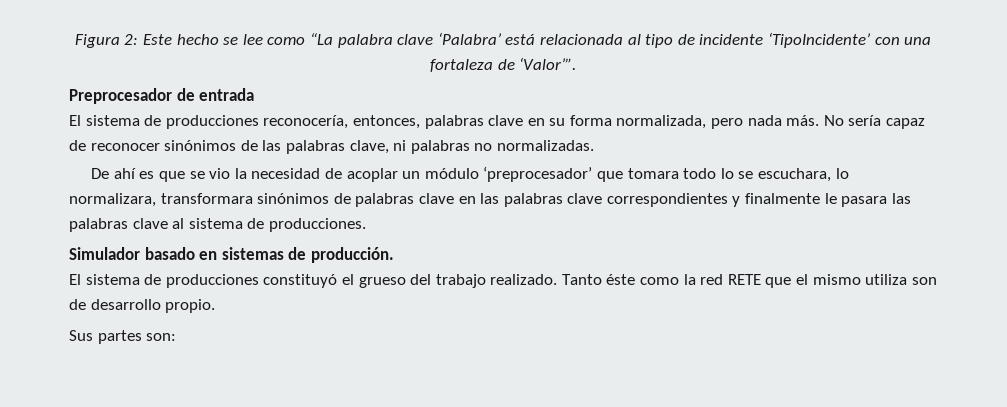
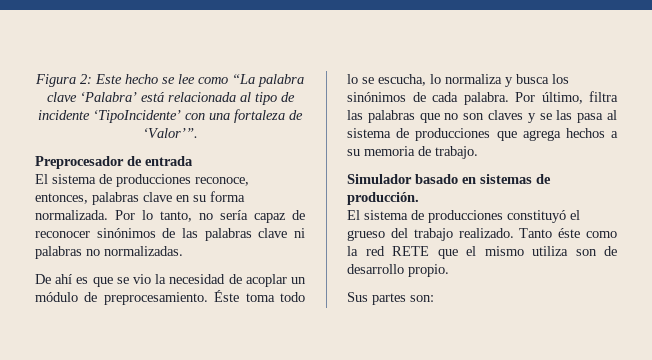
- El sistema de producciones reconocería, entonces, palabras clave en su forma normalizada, pero nada más. No sería capaz de reconocer sinónimos de las palabras clave, ni palabras no normalizadas.
+ El sistema de producciones reconoce, entonces, palabras clave en su forma normalizada. Por lo tanto, no sería capaz de reconocer sinónimos de las palabras clave ni palabras no normalizadas.
- De ahí es que se vio la necesidad de acoplar un módulo ‘preprocesador’ que tomara todo lo se escuchara, lo normalizara, transformara sinónimos de palabras clave en las palabras clave correspondientes y finalmente le pasara las palabras clave al sistema de producciones.
+ De ahí es que se vio la necesidad de acoplar un módulo de preprocesamiento. Éste toma todo lo se escucha, lo normaliza y busca los sinónimos de cada palabra. Por último, filtra las palabras que no son claves y se las pasa al sistema de producciones que agrega hechos a su memoria de trabajo.

